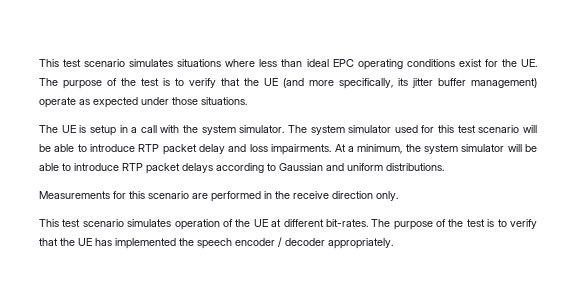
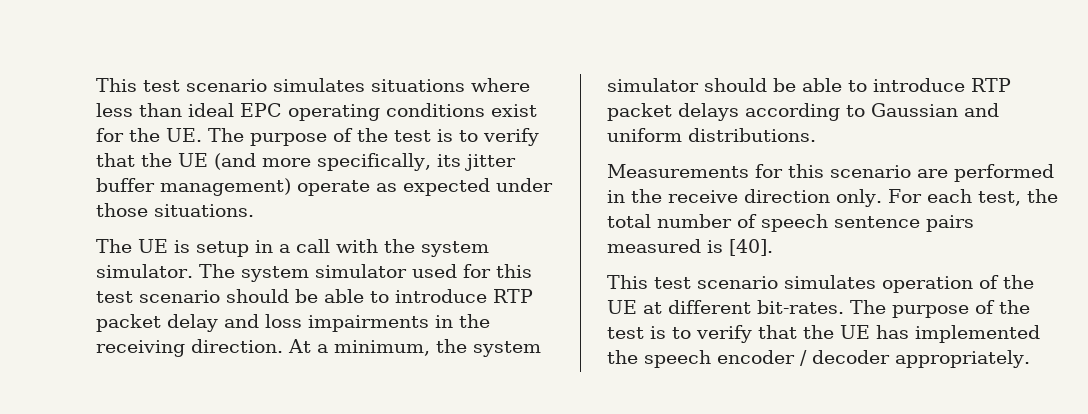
- The system simulator used for this test scenario will be able to introduce RTP packet delay and loss impairments.
+ The system simulator used for this test scenario should be able to introduce RTP packet delay and loss impairments in the receiving direction.
- At a minimum, the system simulator will be able to introduce RTP packet delays according to Gaussian and uniform distributions.
+ At a minimum, the system simulator should be able to introduce RTP packet delays according to Gaussian and uniform distributions.
+ For each test, the total number of speech sentence pairs measured is [40].

